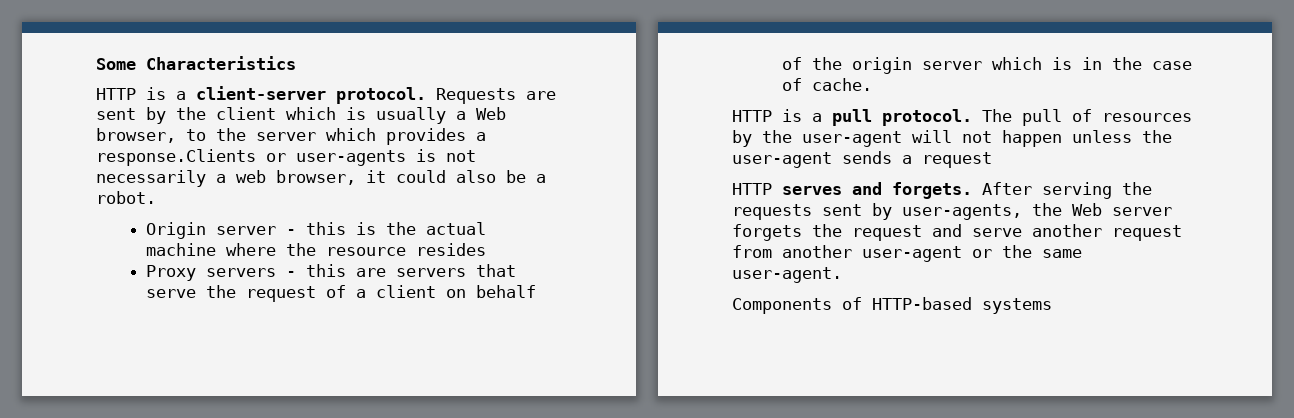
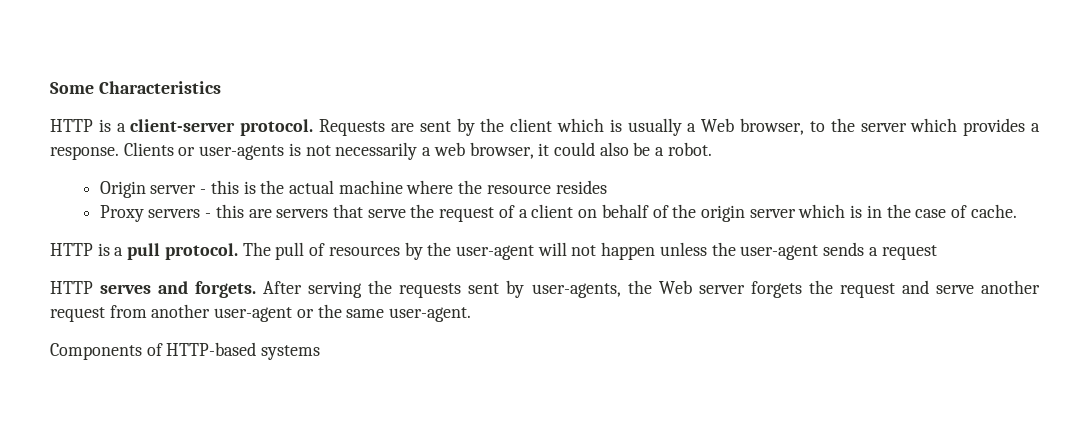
- Requests are sent by the client which is usually a Web browser, to the server which provides a response.Clients or user-agents is not necessarily a web browser, it could also be a robot.
+ Requests are sent by the client which is usually a Web browser, to the server which provides a response. Clients or user-agents is not necessarily a web browser, it could also be a robot.

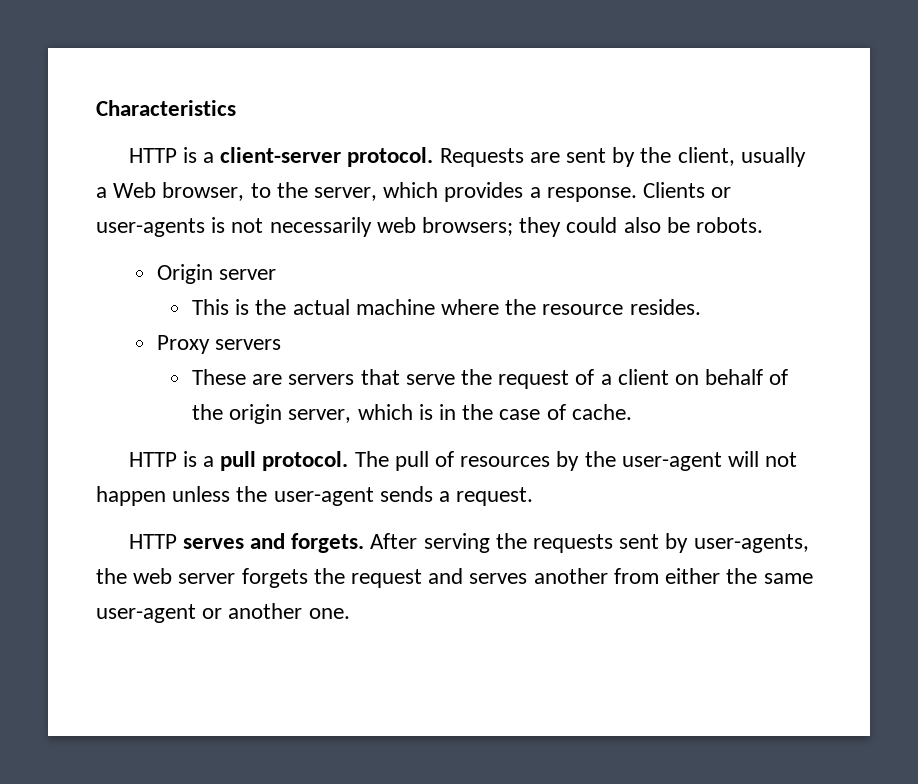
- Some Characteristics
+ Characteristics
- Requests are sent by the client which is usually a Web browser, to the server which provides a response.
+ Requests are sent by the client, usually a Web browser, to the server, which provides a response.
- Clients or user-agents is not necessarily a web browser, it could also be a robot.
+ Clients or user-agents is not necessarily web browsers; they could also be robots.
- Origin server - this is the actual machine where the resource resides
+ Origin server
+ This is the actual machine where the resource resides.
- Proxy servers - this are servers that serve the request of a client on behalf of the origin server which is in the case of cache.
+ Proxy servers
+ These are servers that serve the request of a client on behalf of the origin server, which is in the case of cache.
- The pull of resources by the user-agent will not happen unless the user-agent sends a request
+ The pull of resources by the user-agent will not happen unless the user-agent sends a request.
- After serving the requests sent by user-agents, the Web server forgets the request and serve another request from another user-agent or the same user-agent.
- Components of HTTP-based systems
+ After serving the requests sent by user-agents, the web server forgets the request and serves another from either the same user-agent or another one.

